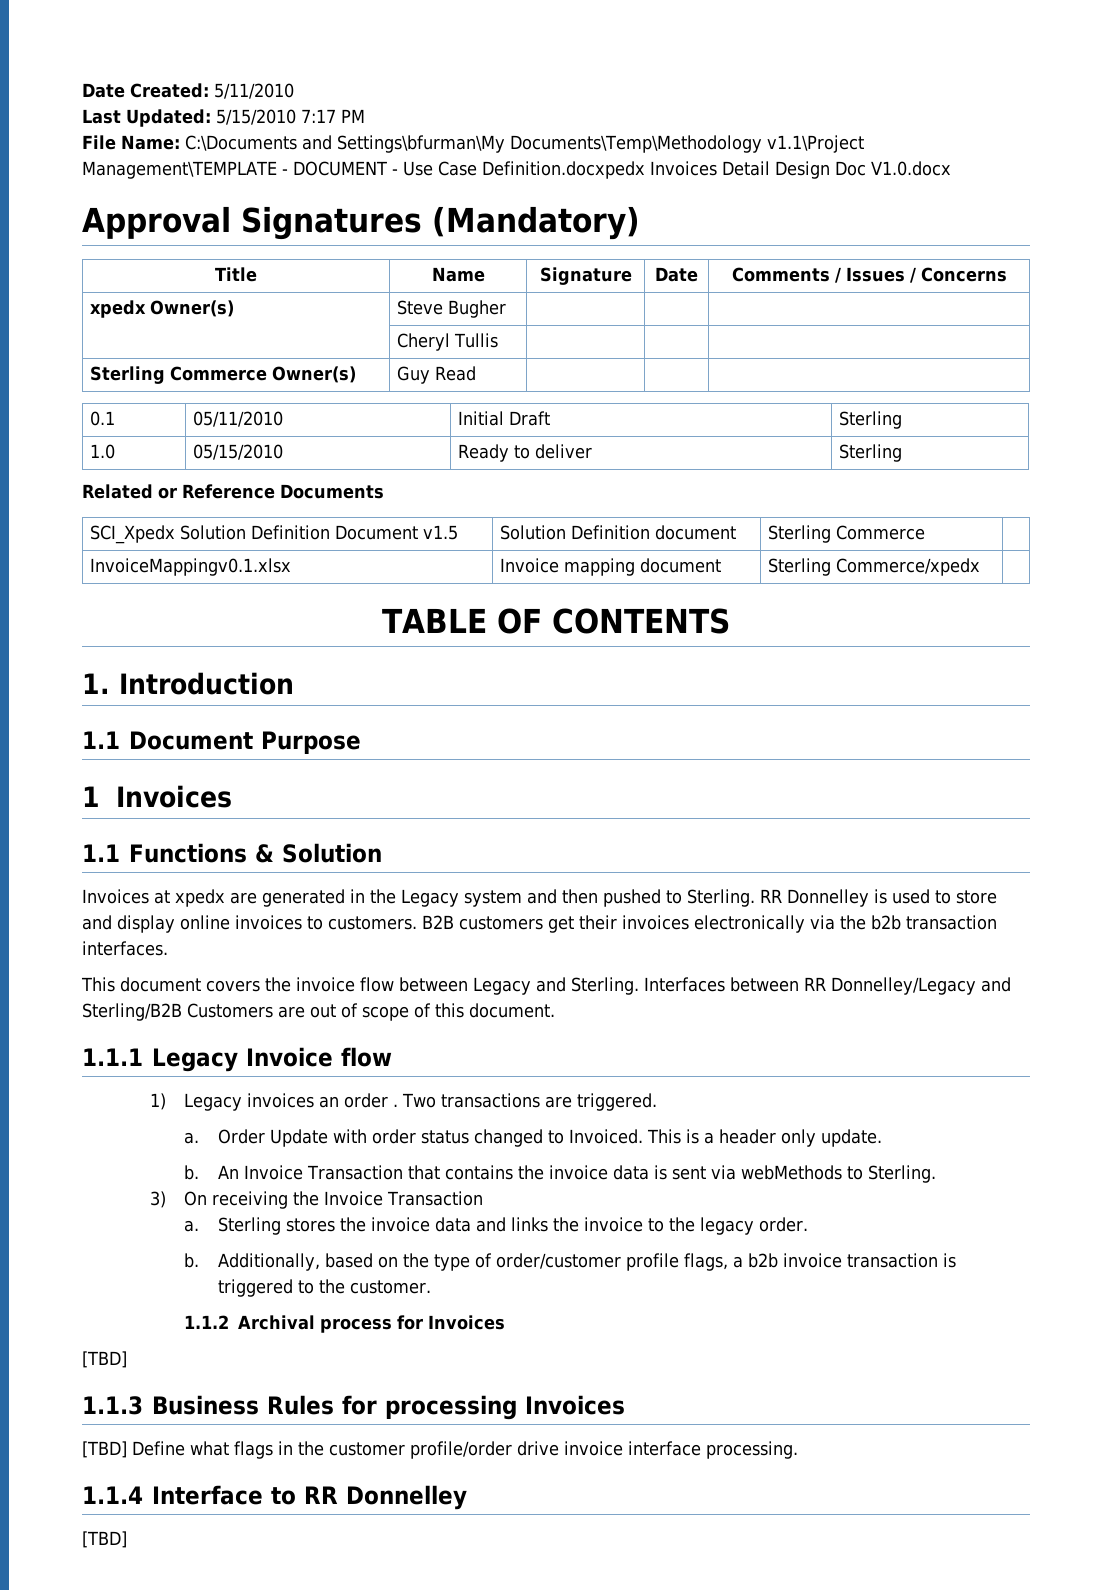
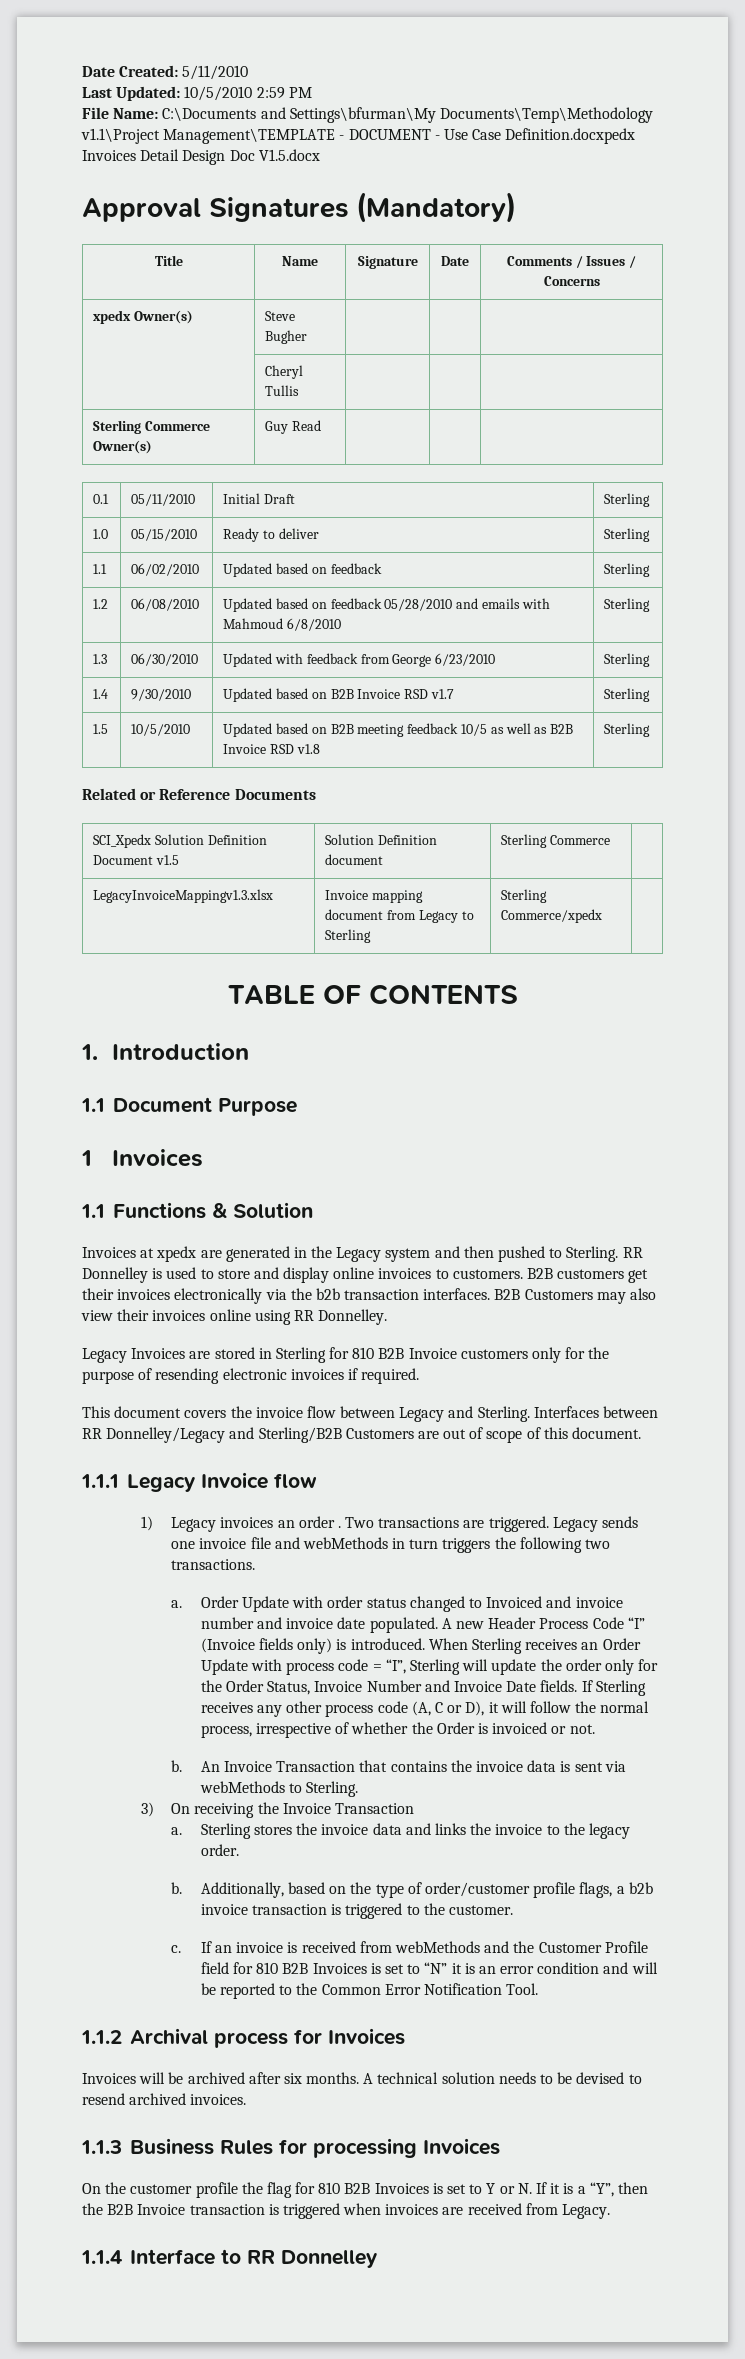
- Last Updated: 5/15/2010 7:17 PM
+ Last Updated: 10/5/2010 2:59 PM
- File Name: C:\Documents and Settings\bfurman\My Documents\Temp\Methodology v1.1\Project Management\TEMPLATE - DOCUMENT - Use Case Definition.docxpedx Invoices Detail Design Doc V1.0.docx
+ File Name: C:\Documents and Settings\bfurman\My Documents\Temp\Methodology v1.1\Project Management\TEMPLATE - DOCUMENT - Use Case Definition.docxpedx Invoices Detail Design Doc V1.5.docx
+ 1.1 | 06/02/2010 | Updated based on feedback | Sterling
+ 1.2 | 06/08/2010 | Updated based on feedback 05/28/2010 and emails with Mahmoud 6/8/2010 | Sterling
+ 1.3 | 06/30/2010 | Updated with feedback from George 6/23/2010 | Sterling
+ 1.4 | 9/30/2010 | Updated based on B2B Invoice RSD v1.7 | Sterling
+ 1.5 | 10/5/2010 | Updated based on B2B meeting feedback 10/5 as well as B2B Invoice RSD v1.8 | Sterling
- InvoiceMappingv0.1.xlsx | Invoice mapping document | Sterling Commerce/xpedx |
+ LegacyInvoiceMappingv1.3.xlsx | Invoice mapping document from Legacy to Sterling | Sterling Commerce/xpedx |
+ B2B Customers may also view their invoices online using RR Donnelley.
+ Legacy Invoices are stored in Sterling for 810 B2B Invoice customers only for the purpose of resending electronic invoices if required.
+ Legacy sends one invoice file and webMethods in turn triggers the following two transactions.
- Order Update with order status changed to Invoiced. This is a header only update.
+ Order Update with order status changed to Invoiced and invoice number and invoice date populated. A new Header Process Code “I” (Invoice fields only) is introduced. When Sterling receives an Order Update with process code = “I”, Sterling will update the order only for the Order Status, Invoice Number and Invoice Date fields. If Sterling receives any other process code (A, C or D), it will follow the normal process, irrespective of whether the Order is invoiced or not.
+ c. If an invoice is received from webMethods and the Customer Profile field for 810 B2B Invoices is set to “N” it is an error condition and will be reported to the Common Error Notification Tool.
  1.1.2 Archival process for Invoices
- [TBD]
+ Invoices will be archived after six months. A technical solution needs to be devised to resend archived invoices.
- [TBD] Define what flags in the customer profile/order drive invoice interface processing.
+ On the customer profile the flag for 810 B2B Invoices is set to Y or N. If it is a “Y”, then the B2B Invoice transaction is triggered when invoices are received from Legacy.
  1.1.4 Interface to RR Donnelley
- [TBD]

